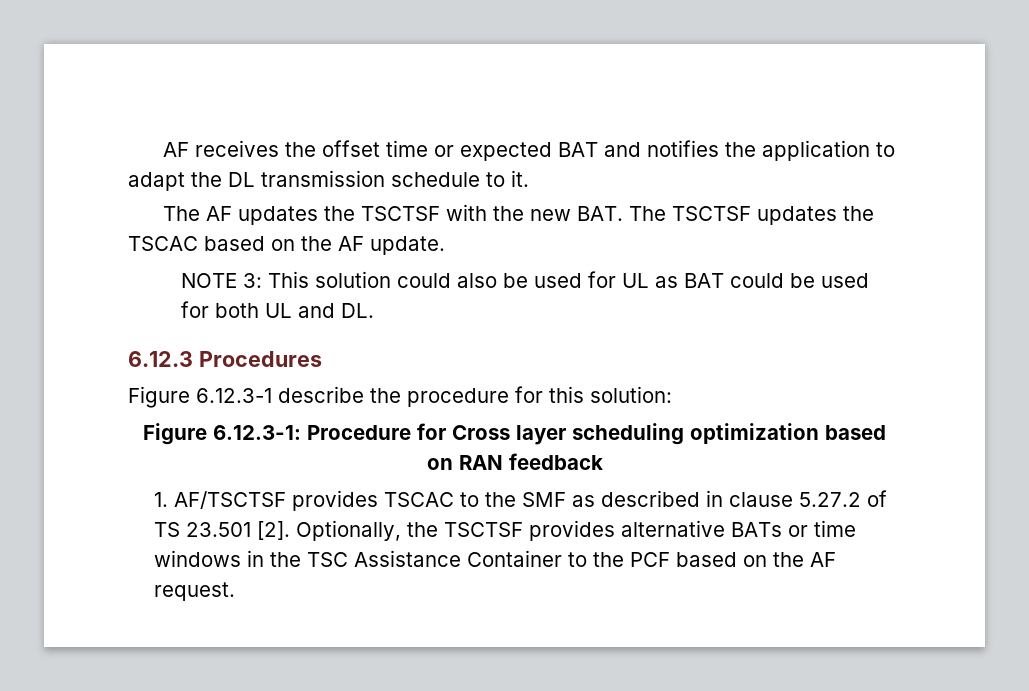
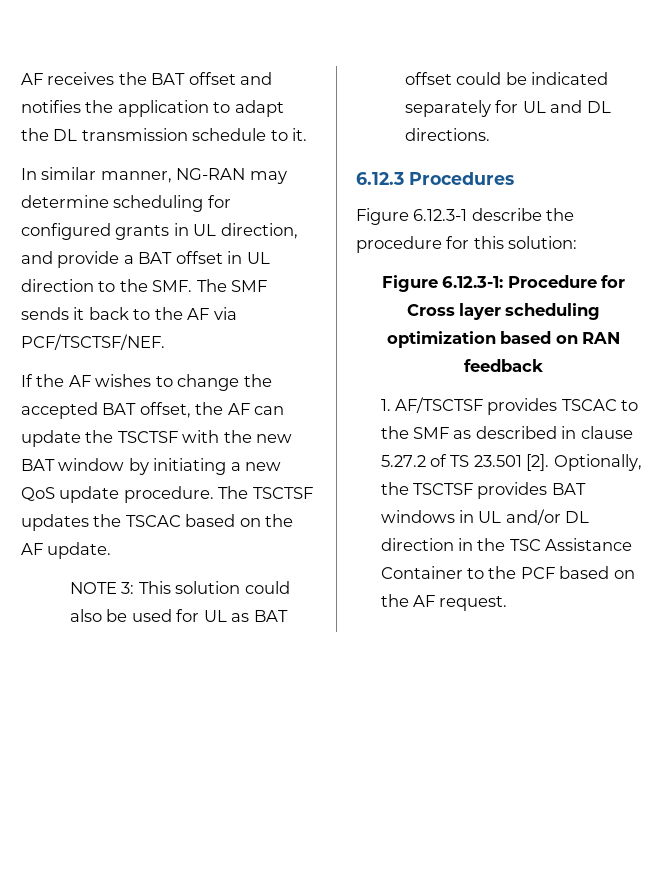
- AF receives the offset time or expected BAT and notifies the application to adapt the DL transmission schedule to it.
+ AF receives the BAT offset and notifies the application to adapt the DL transmission schedule to it.
- The AF updates the TSCTSF with the new BAT. The TSCTSF updates the TSCAC based on the AF update.
+ In similar manner, NG-RAN may determine scheduling for configured grants in UL direction, and provide a BAT offset in UL direction to the SMF. The SMF sends it back to the AF via PCF/TSCTSF/NEF.
+ If the AF wishes to change the accepted BAT offset, the AF can update the TSCTSF with the new BAT window by initiating a new QoS update procedure. The TSCTSF updates the TSCAC based on the AF update.
- NOTE 3: This solution could also be used for UL as BAT could be used for both UL and DL.
+ NOTE 3: This solution could also be used for UL as BAT offset could be indicated separately for UL and DL directions.
- Optionally, the TSCTSF provides alternative BATs or time windows in the TSC Assistance Container to the PCF based on the AF request.
+ Optionally, the TSCTSF provides BAT windows in UL and/or DL direction in the TSC Assistance Container to the PCF based on the AF request.

